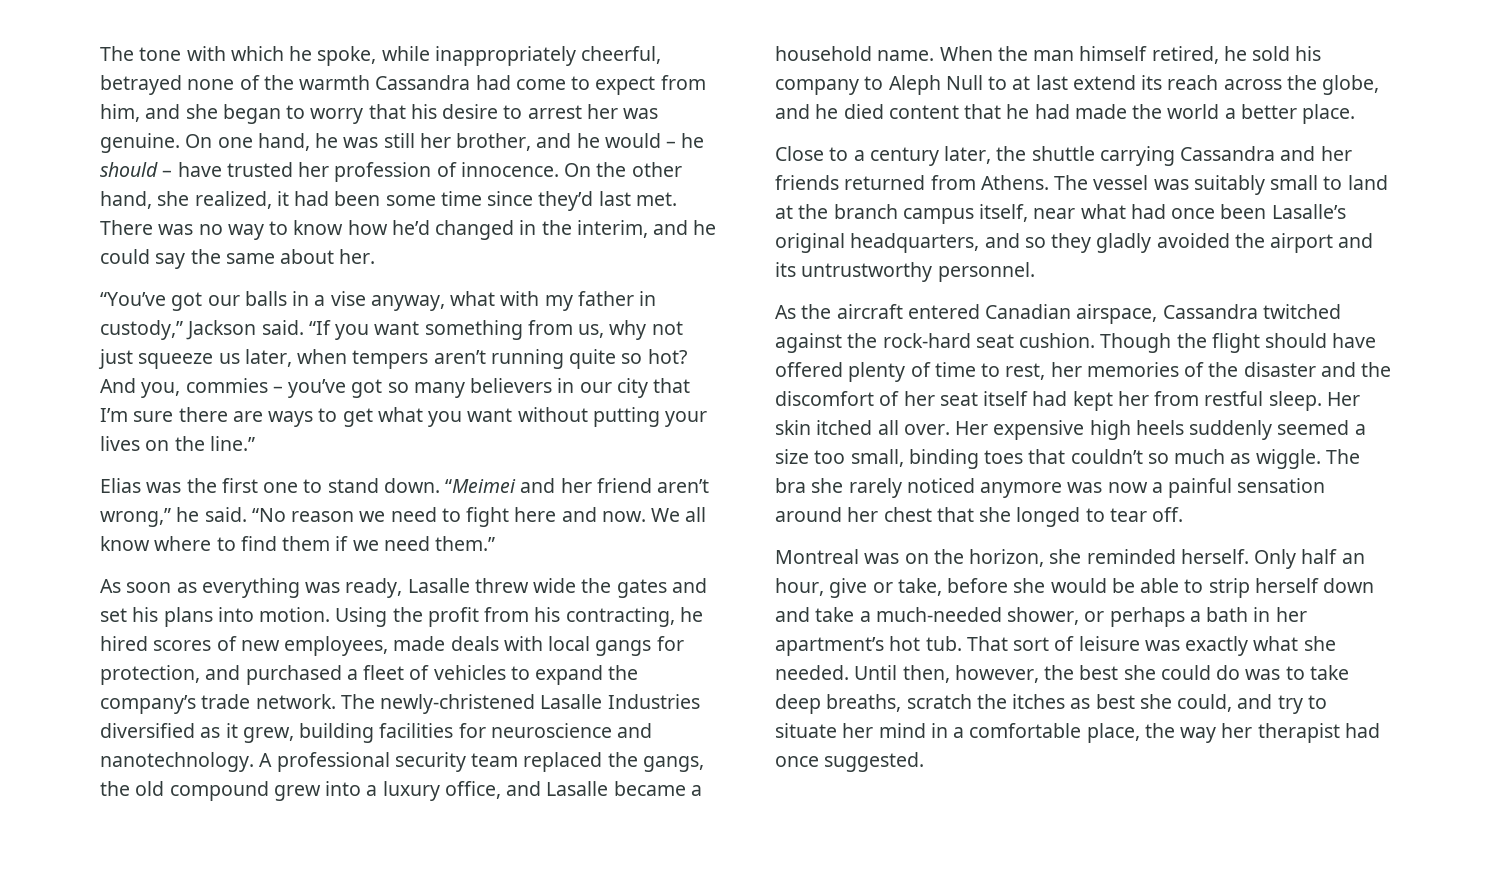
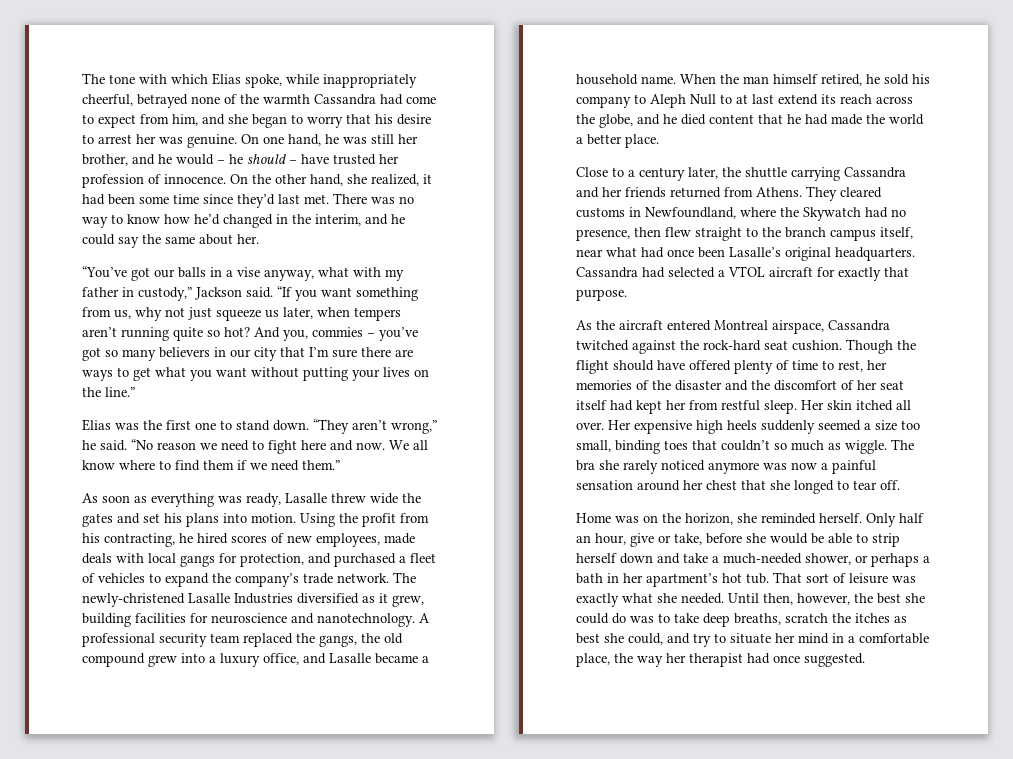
- The tone with which he spoke, while inappropriately cheerful, betrayed none of the warmth Cassandra had come to expect from him, and she began to worry that his desire to arrest her was genuine.
+ The tone with which Elias spoke, while inappropriately cheerful, betrayed none of the warmth Cassandra had come to expect from him, and she began to worry that his desire to arrest her was genuine.
- “Meimei and her friend aren’t wrong,” he said.
+ “They aren’t wrong,” he said.
- The vessel was suitably small to land at the branch campus itself, near what had once been Lasalle’s original headquarters, and so they gladly avoided the airport and its untrustworthy personnel.
+ They cleared customs in Newfoundland, where the Skywatch had no presence, then flew straight to the branch campus itself, near what had once been Lasalle’s original headquarters. Cassandra had selected a VTOL aircraft for exactly that purpose.
- As the aircraft entered Canadian airspace, Cassandra twitched against the rock-hard seat cushion.
+ As the aircraft entered Montreal airspace, Cassandra twitched against the rock-hard seat cushion.
- Montreal was on the horizon, she reminded herself.
+ Home was on the horizon, she reminded herself.

